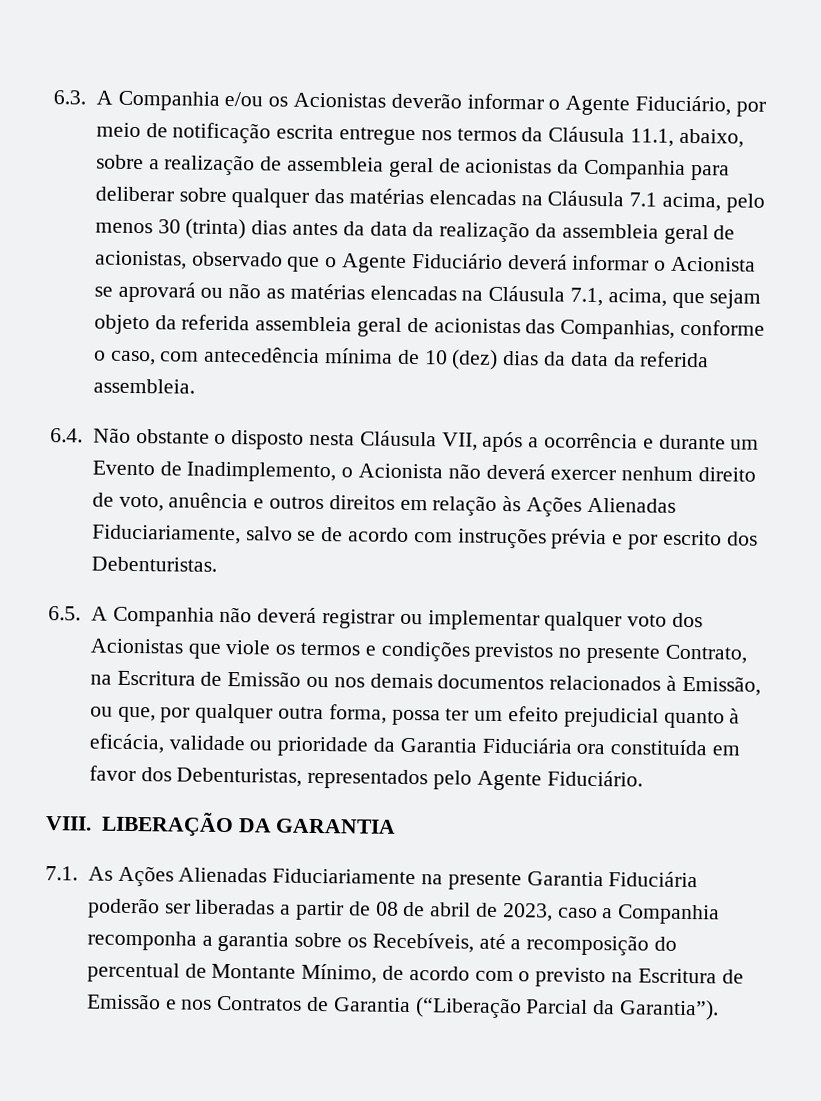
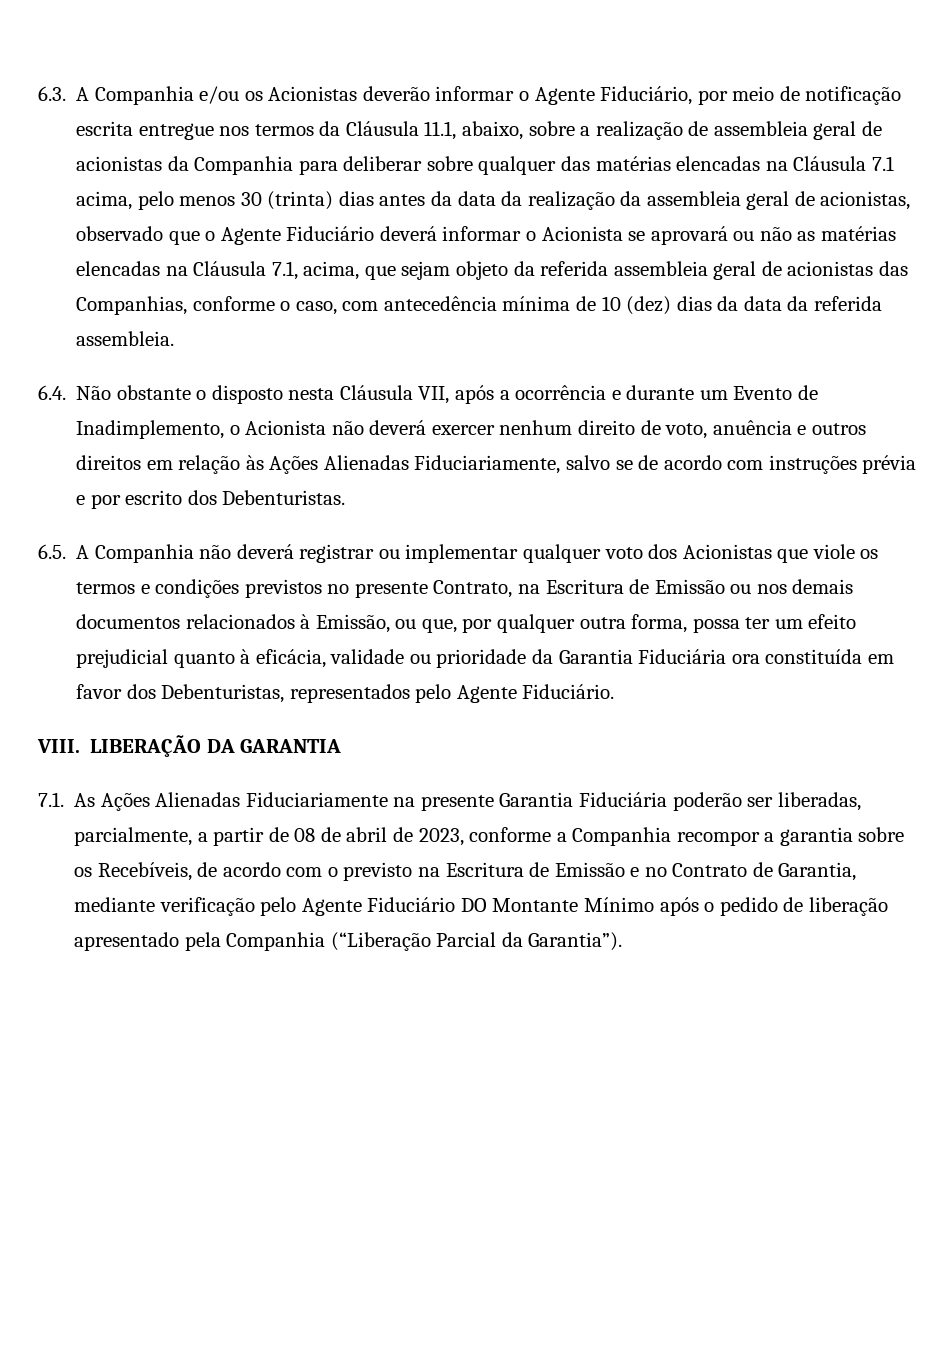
- 7.1. As Ações Alienadas Fiduciariamente na presente Garantia Fiduciária poderão ser liberadas a partir de 08 de abril de 2023, caso a Companhia recomponha a garantia sobre os Recebíveis, até a recomposição do percentual de Montante Mínimo, de acordo com o previsto na Escritura de Emissão e nos Contratos de Garantia (“Liberação Parcial da Garantia”).
+ 7.1. As Ações Alienadas Fiduciariamente na presente Garantia Fiduciária poderão ser liberadas, parcialmente, a partir de 08 de abril de 2023, conforme a Companhia recompor a garantia sobre os Recebíveis, de acordo com o previsto na Escritura de Emissão e no Contrato de Garantia, mediante verificação pelo Agente Fiduciário DO Montante Mínimo após o pedido de liberação apresentado pela Companhia (“Liberação Parcial da Garantia”).

